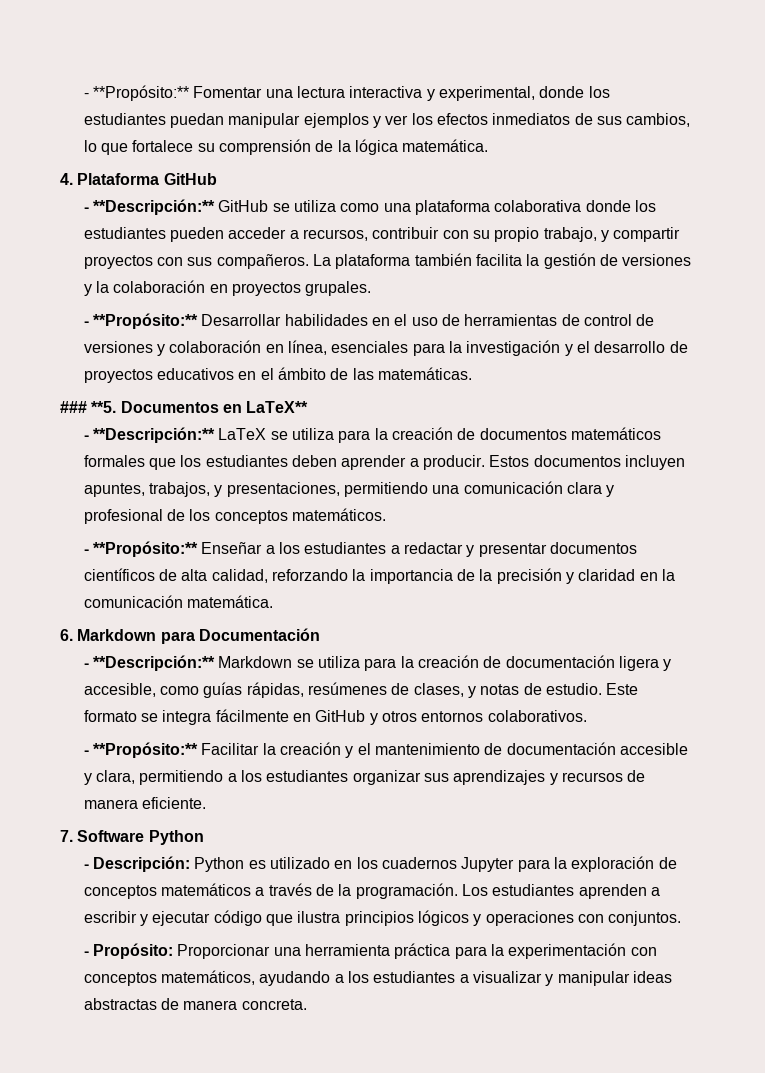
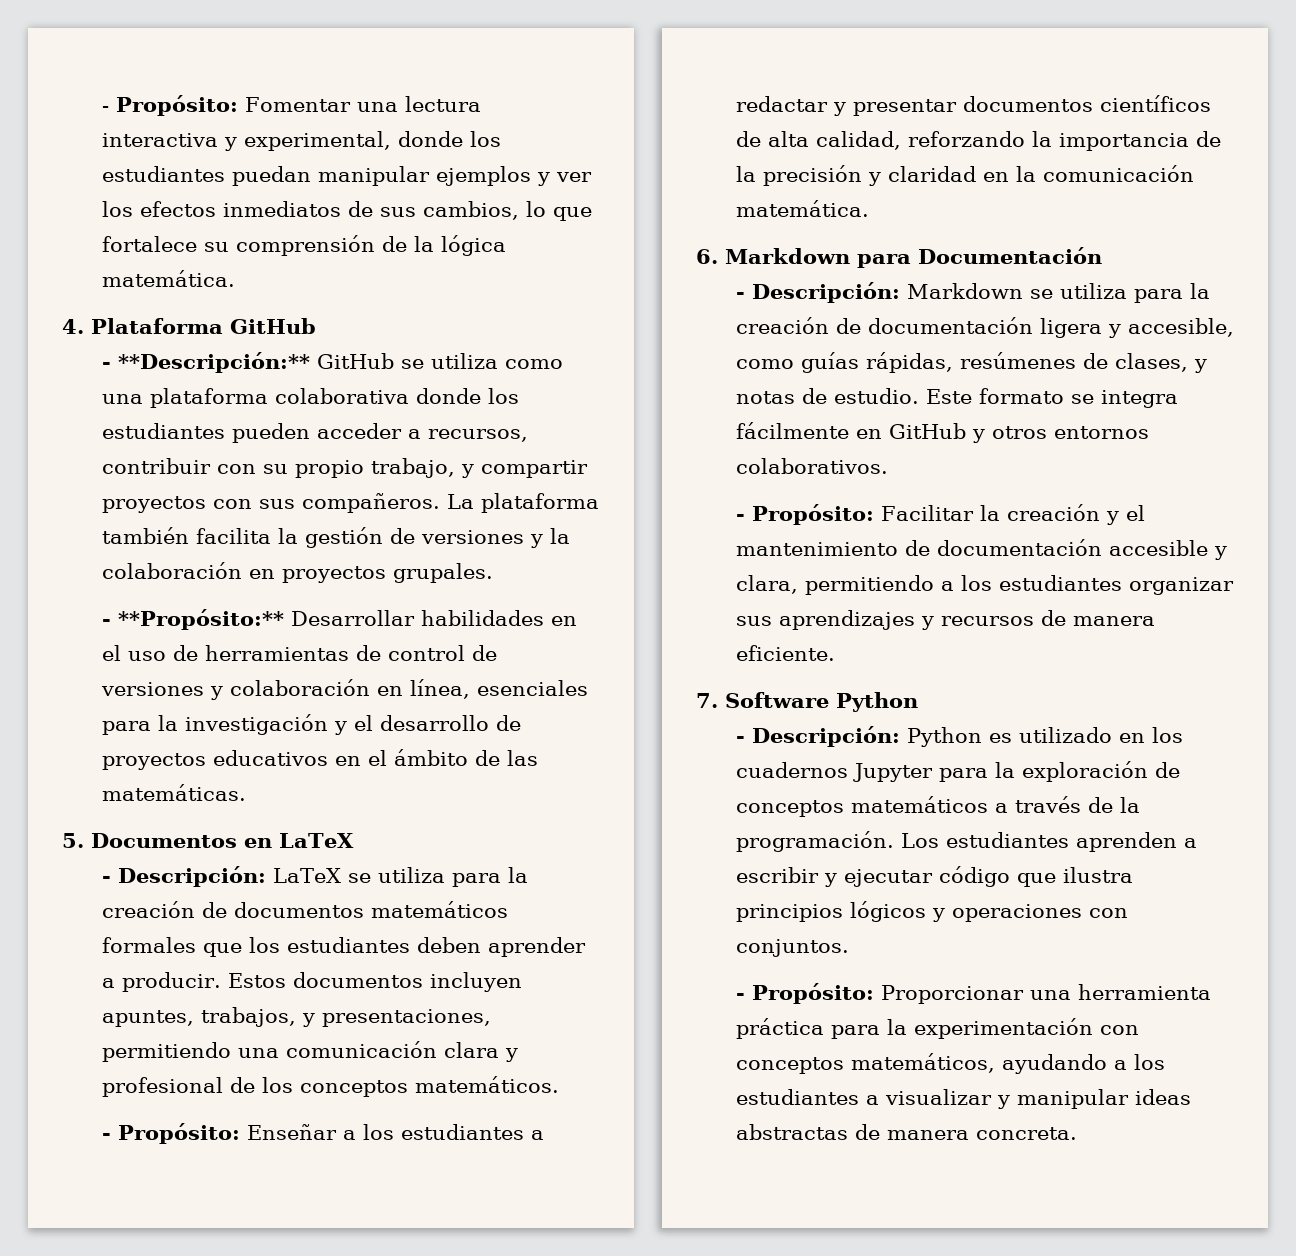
- - **Propósito:** Fomentar una lectura interactiva y experimental, donde los estudiantes puedan manipular ejemplos y ver los efectos inmediatos de sus cambios, lo que fortalece su comprensión de la lógica matemática.
+ - Propósito: Fomentar una lectura interactiva y experimental, donde los estudiantes puedan manipular ejemplos y ver los efectos inmediatos de sus cambios, lo que fortalece su comprensión de la lógica matemática.
- ### **5. Documentos en LaTeX**
- - **Descripción:** LaTeX se utiliza para la creación de documentos matemáticos formales que los estudiantes deben aprender a producir.
+ 5. Documentos en LaTeX
+ - Descripción: LaTeX se utiliza para la creación de documentos matemáticos formales que los estudiantes deben aprender a producir.
- - **Propósito:** Enseñar a los estudiantes a redactar y presentar documentos científicos de alta calidad, reforzando la importancia de la precisión y claridad en la comunicación matemática.
+ - Propósito: Enseñar a los estudiantes a redactar y presentar documentos científicos de alta calidad, reforzando la importancia de la precisión y claridad en la comunicación matemática.
- - **Descripción:** Markdown se utiliza para la creación de documentación ligera y accesible, como guías rápidas, resúmenes de clases, y notas de estudio.
+ - Descripción: Markdown se utiliza para la creación de documentación ligera y accesible, como guías rápidas, resúmenes de clases, y notas de estudio.
- - **Propósito:** Facilitar la creación y el mantenimiento de documentación accesible y clara, permitiendo a los estudiantes organizar sus aprendizajes y recursos de manera eficiente.
+ - Propósito: Facilitar la creación y el mantenimiento de documentación accesible y clara, permitiendo a los estudiantes organizar sus aprendizajes y recursos de manera eficiente.

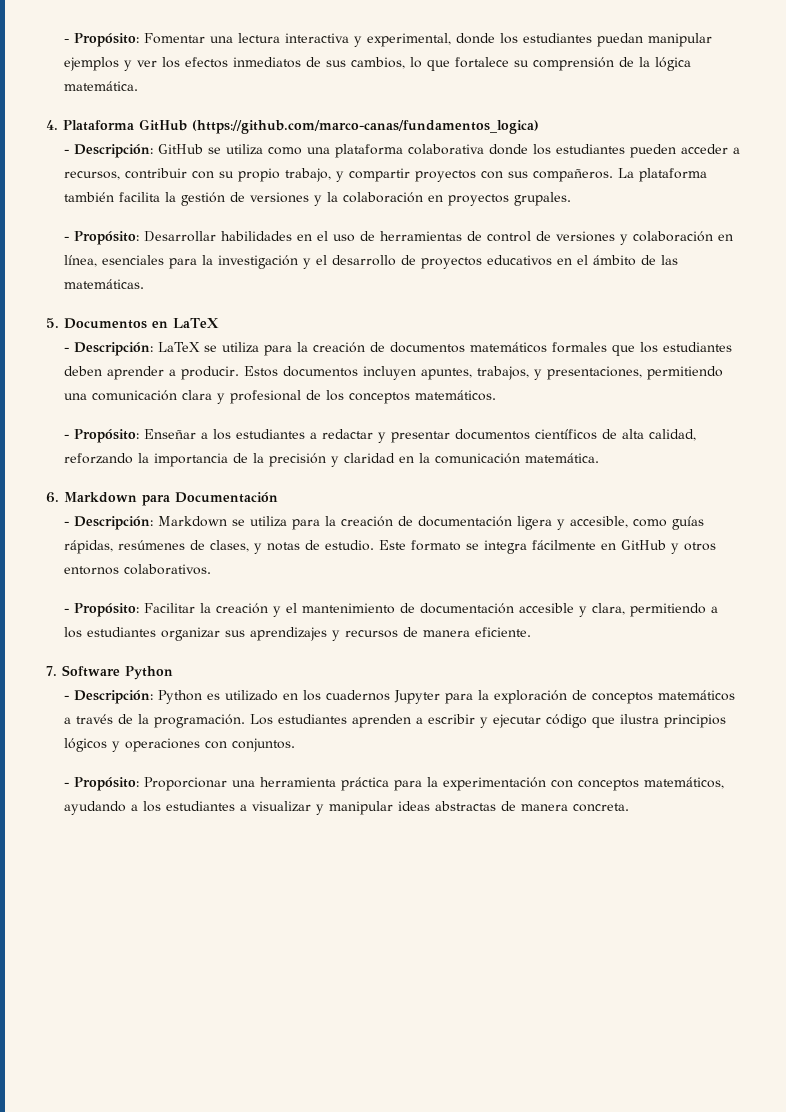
- 4. Plataforma GitHub
- - **Descripción:** GitHub se utiliza como una plataforma colaborativa donde los estudiantes pueden acceder a recursos, contribuir con su propio trabajo, y compartir proyectos con sus compañeros.
+ 4. Plataforma GitHub (https://github.com/marco-canas/fundamentos_logica)
+ - Descripción: GitHub se utiliza como una plataforma colaborativa donde los estudiantes pueden acceder a recursos, contribuir con su propio trabajo, y compartir proyectos con sus compañeros.
- - **Propósito:** Desarrollar habilidades en el uso de herramientas de control de versiones y colaboración en línea, esenciales para la investigación y el desarrollo de proyectos educativos en el ámbito de las matemáticas.
+ - Propósito: Desarrollar habilidades en el uso de herramientas de control de versiones y colaboración en línea, esenciales para la investigación y el desarrollo de proyectos educativos en el ámbito de las matemáticas.

